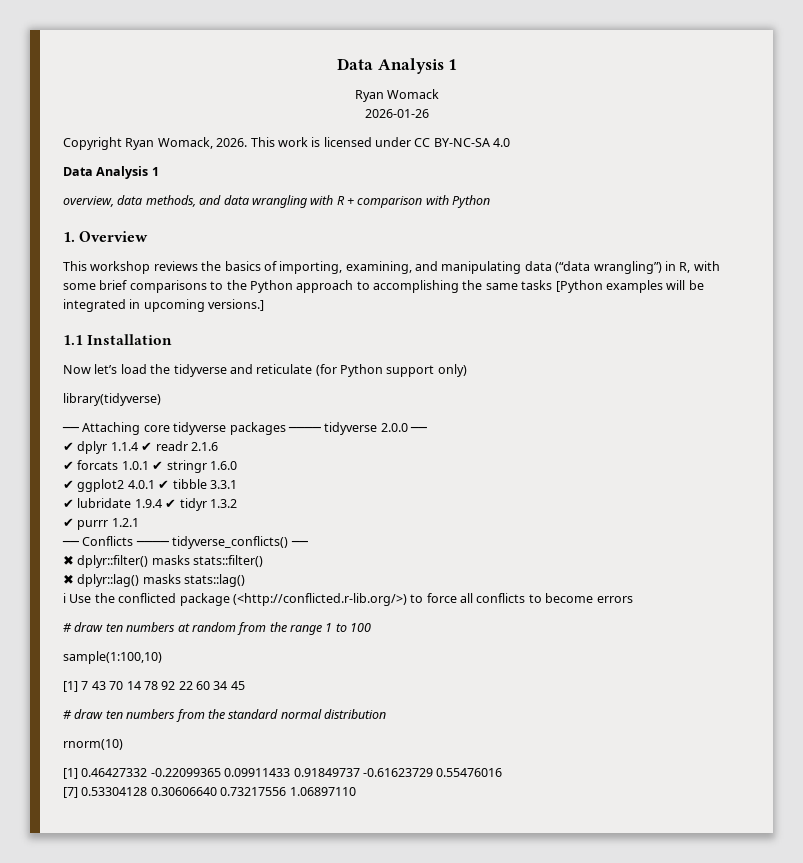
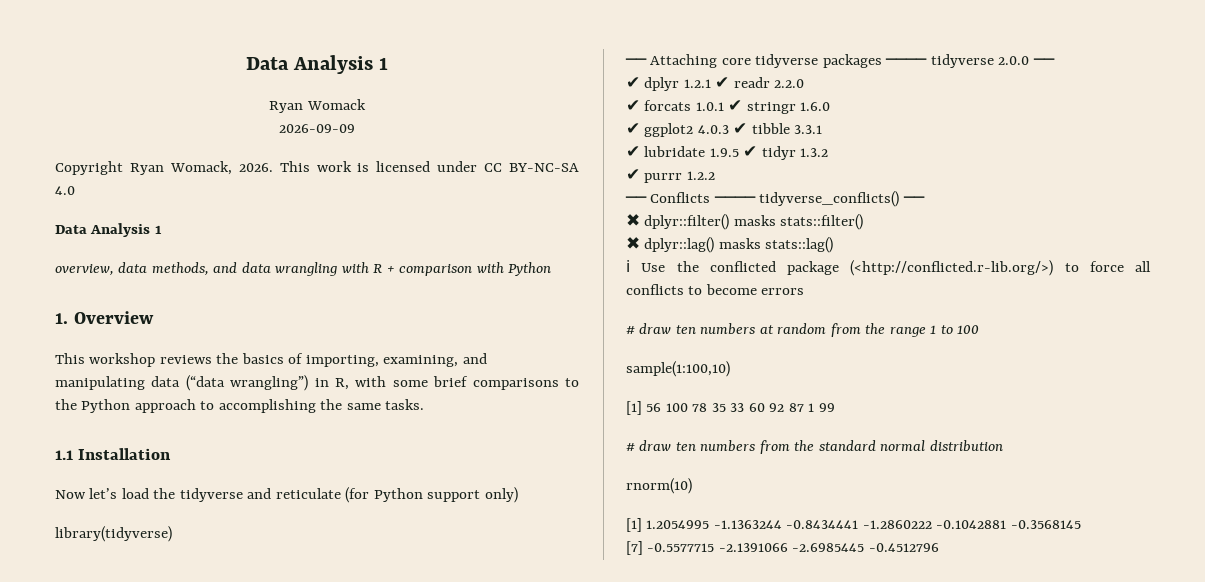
- 2026-01-26
+ 2026-09-09
- This workshop reviews the basics of importing, examining, and manipulating data (“data wrangling”) in R, with some brief comparisons to the Python approach to accomplishing the same tasks [Python examples will be integrated in upcoming versions.]
+ This workshop reviews the basics of importing, examining, and manipulating data (“data wrangling”) in R, with some brief comparisons to the Python approach to accomplishing the same tasks.
- ✔ dplyr 1.1.4 ✔ readr 2.1.6
+ ✔ dplyr 1.2.1 ✔ readr 2.2.0
- ✔ ggplot2 4.0.1 ✔ tibble 3.3.1
+ ✔ ggplot2 4.0.3 ✔ tibble 3.3.1
- ✔ lubridate 1.9.4 ✔ tidyr 1.3.2
+ ✔ lubridate 1.9.5 ✔ tidyr 1.3.2
- ✔ purrr 1.2.1
+ ✔ purrr 1.2.2
- [1] 7 43 70 14 78 92 22 60 34 45
+ [1] 56 100 78 35 33 60 92 87 1 99
- [1] 0.46427332 -0.22099365 0.09911433 0.91849737 -0.61623729 0.55476016
- [7] 0.53304128 0.30606640 0.73217556 1.06897110
+ [1] 1.2054995 -1.1363244 -0.8434441 -1.2860222 -0.1042881 -0.3568145
+ [7] -0.5577715 -2.1391066 -2.6985445 -0.4512796

